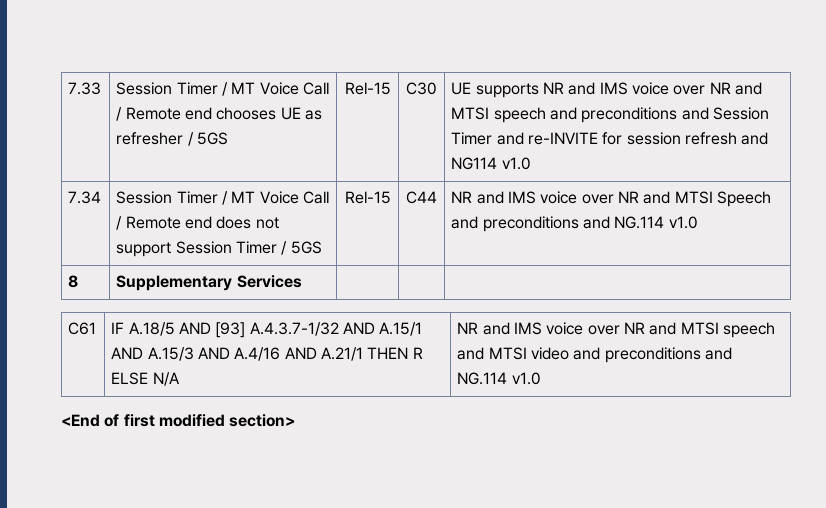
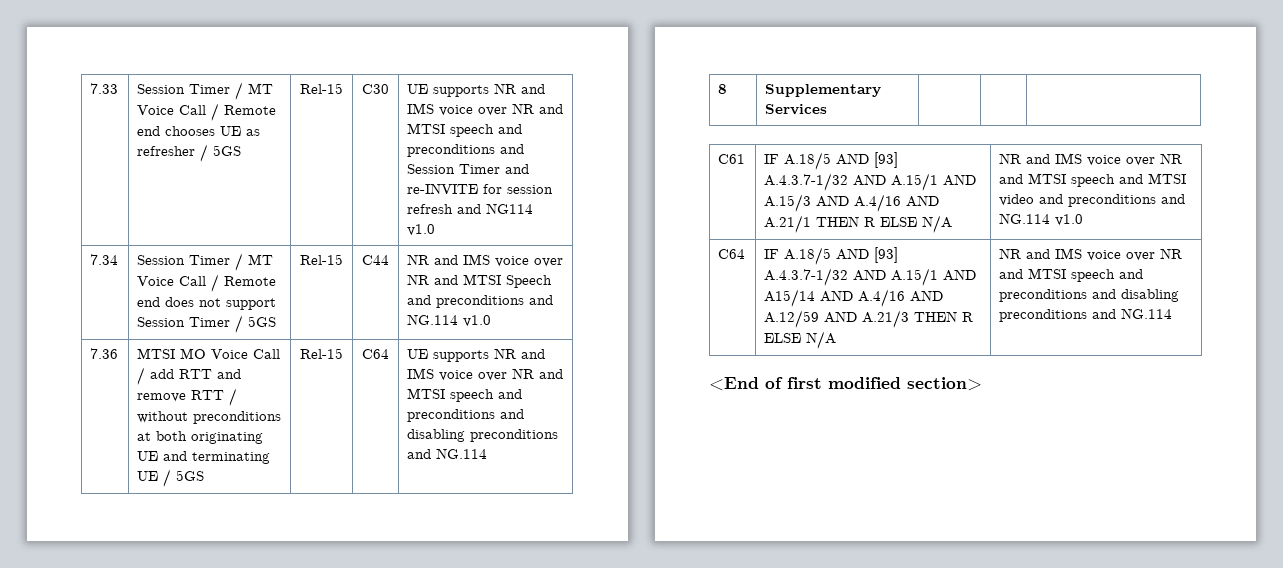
+ 7.36 | MTSI MO Voice Call / add RTT and remove RTT / without preconditions at both originating UE and terminating UE / 5GS | Rel-15 | C64 | UE supports NR and IMS voice over NR and MTSI speech and preconditions and disabling preconditions and NG.114
+ C64 | IF A.18/5 AND [93] A.4.3.7-1/32 AND A.15/1 AND A15/14 AND A.4/16 AND A.12/59 AND A.21/3 THEN R ELSE N/A | NR and IMS voice over NR and MTSI speech and preconditions and disabling preconditions and NG.114

